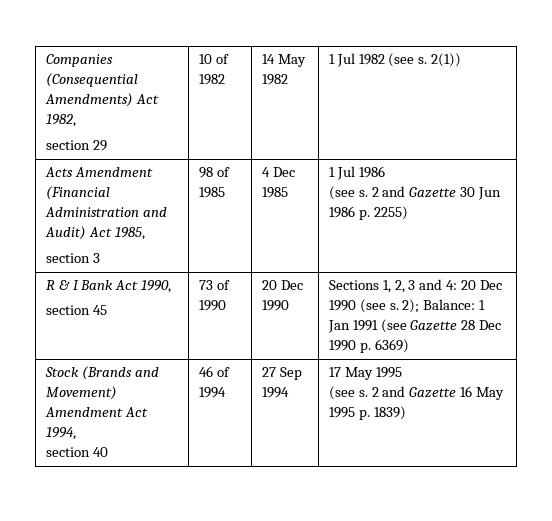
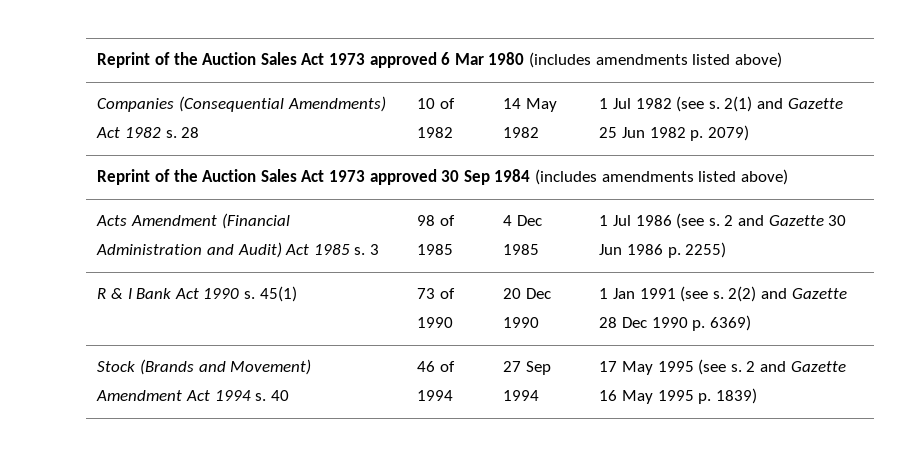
+ Reprint of the Auction Sales Act 1973 approved 6 Mar 1980 (includes amendments listed above)
- Companies (Consequential Amendments) Act 1982,
- section 29 | 10 of 1982 | 14 May 1982 | 1 Jul 1982 (see s. 2(1))
+ Companies (Consequential Amendments) Act 1982 s. 28 | 10 of 1982 | 14 May 1982 | 1 Jul 1982 (see s. 2(1) and Gazette 25 Jun 1982 p. 2079)
+ Reprint of the Auction Sales Act 1973 approved 30 Sep 1984 (includes amendments listed above)
- Acts Amendment (Financial Administration and Audit) Act 1985,
- section 3 | 98 of 1985 | 4 Dec 1985 | 1 Jul 1986
- (see s. 2 and Gazette 30 Jun 1986 p. 2255)
+ Acts Amendment (Financial Administration and Audit) Act 1985 s. 3 | 98 of 1985 | 4 Dec 1985 | 1 Jul 1986 (see s. 2 and Gazette 30 Jun 1986 p. 2255)
- R & I Bank Act 1990,
- section 45 | 73 of 1990 | 20 Dec 1990 | Sections 1, 2, 3 and 4: 20 Dec 1990 (see s. 2); Balance: 1 Jan 1991 (see Gazette 28 Dec 1990 p. 6369)
+ R & I Bank Act 1990 s. 45(1) | 73 of 1990 | 20 Dec 1990 | 1 Jan 1991 (see s. 2(2) and Gazette 28 Dec 1990 p. 6369)
- Stock (Brands and Movement) Amendment Act 1994,
- section 40 | 46 of 1994 | 27 Sep 1994 | 17 May 1995
- (see s. 2 and Gazette 16 May 1995 p. 1839)
+ Stock (Brands and Movement) Amendment Act 1994 s. 40 | 46 of 1994 | 27 Sep 1994 | 17 May 1995 (see s. 2 and Gazette 16 May 1995 p. 1839)

